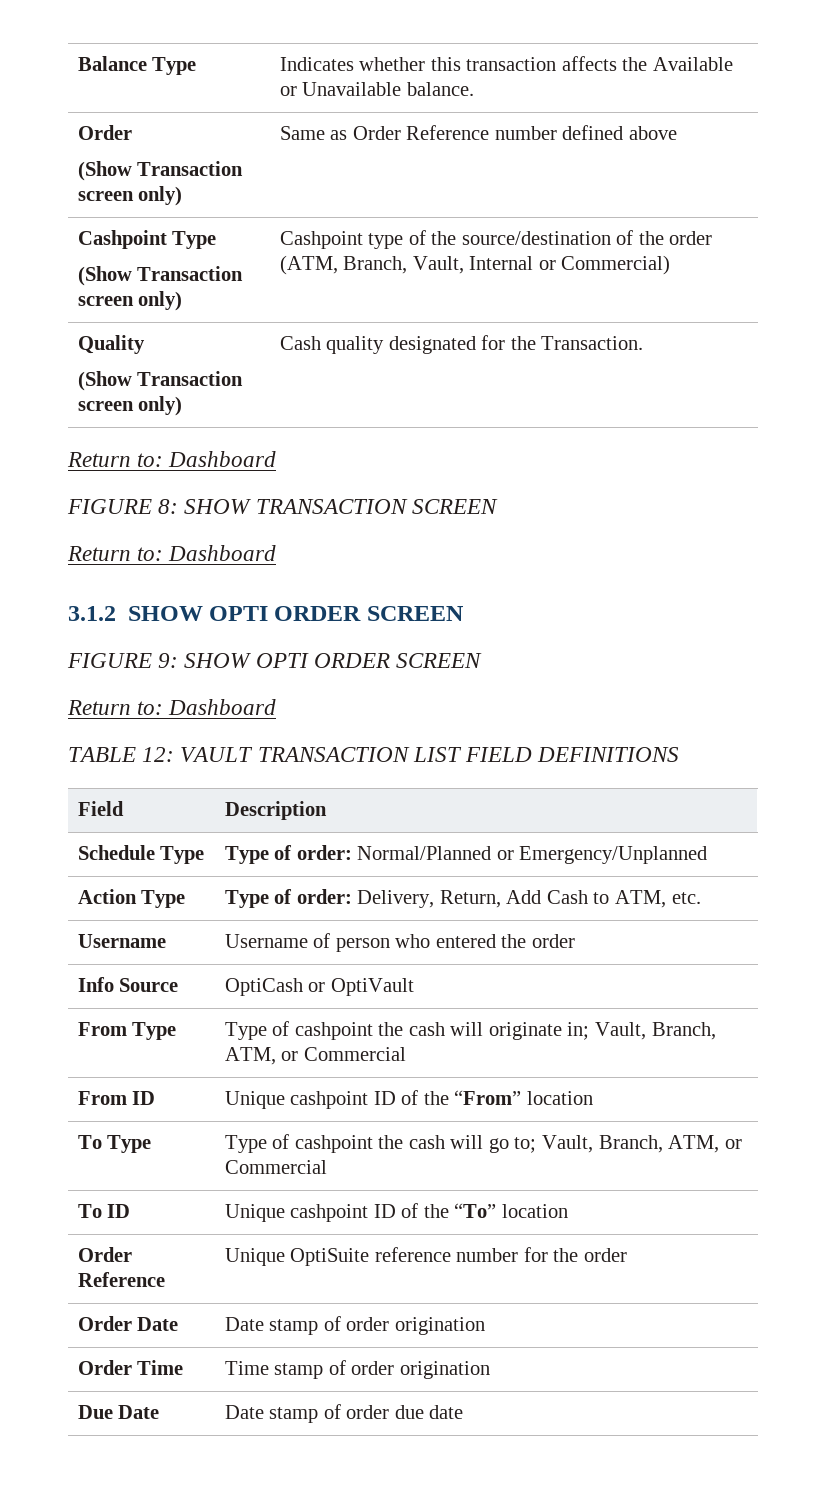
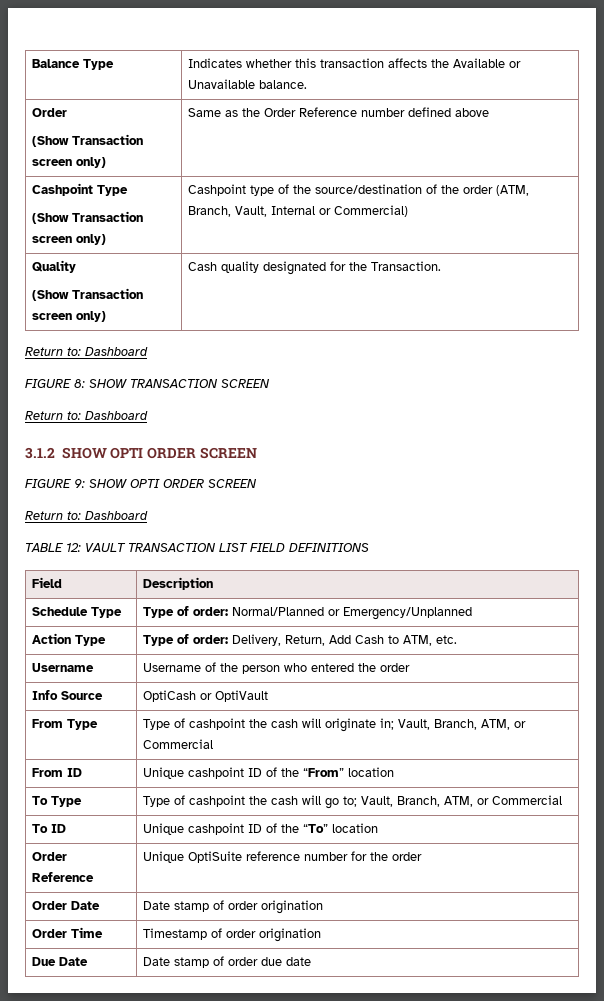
  Balance Type | Indicates whether this transaction affects the Available or Unavailable balance.
  Order
- (Show Transaction screen only) | Same as Order Reference number defined above
+ (Show Transaction screen only) | Same as the Order Reference number defined above
- Username | Username of person who entered the order
+ Username | Username of the person who entered the order
- Order Time | Time stamp of order origination
+ Order Time | Timestamp of order origination

